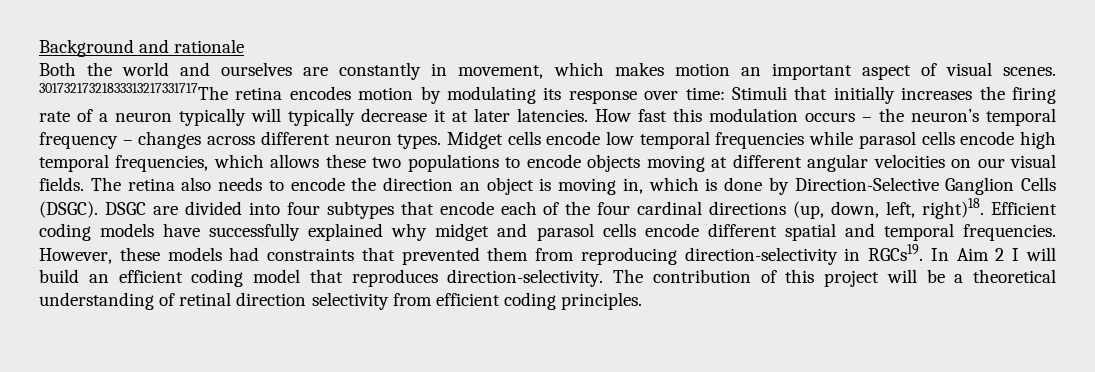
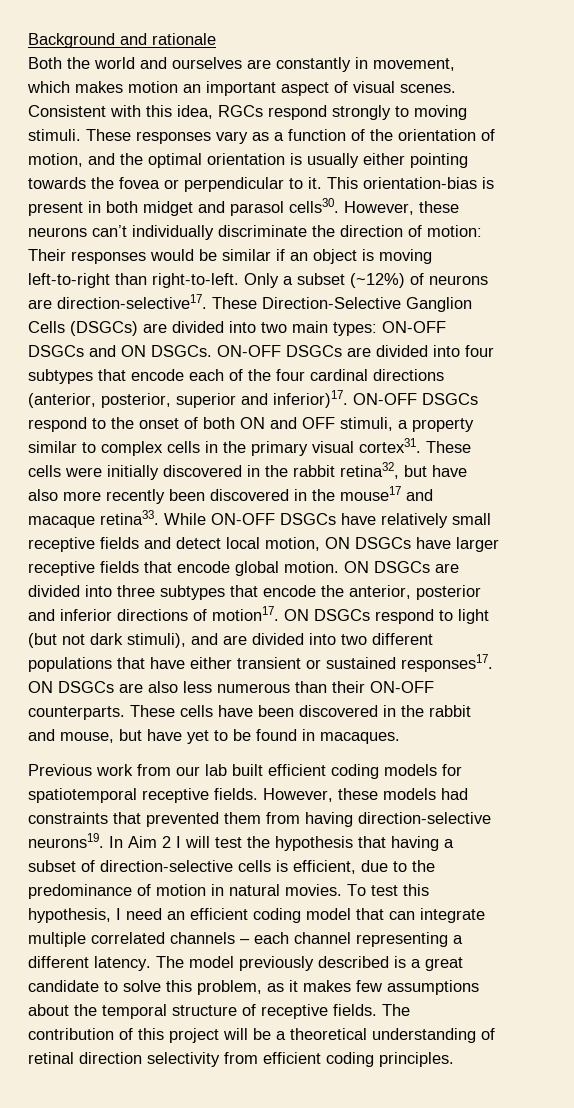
- 30173217321833313217331717The retina encodes motion by modulating its response over time: Stimuli that initially increases the firing rate of a neuron typically will typically decrease it at later latencies. How fast this modulation occurs – the neuron’s temporal frequency – changes across different neuron types. Midget cells encode low temporal frequencies while parasol cells encode high temporal frequencies, which allows these two populations to encode objects moving at different angular velocities on our visual fields. The retina also needs to encode the direction an object is moving in, which is done by Direction-Selective Ganglion Cells (DSGC). DSGC are divided into four subtypes that encode each of the four cardinal directions (up, down, left, right)18. Efficient coding models have successfully explained why midget and parasol cells encode different spatial and temporal frequencies.
+ Consistent with this idea, RGCs respond strongly to moving stimuli. These responses vary as a function of the orientation of motion, and the optimal orientation is usually either pointing towards the fovea or perpendicular to it. This orientation-bias is present in both midget and parasol cells30. However, these neurons can’t individually discriminate the direction of motion: Their responses would be similar if an object is moving left-to-right than right-to-left. Only a subset (~12%) of neurons are direction-selective17. These Direction-Selective Ganglion Cells (DSGCs) are divided into two main types: ON-OFF DSGCs and ON DSGCs. ON-OFF DSGCs are divided into four subtypes that encode each of the four cardinal directions (anterior, posterior, superior and inferior)17. ON-OFF DSGCs respond to the onset of both ON and OFF stimuli, a property similar to complex cells in the primary visual cortex31. These cells were initially discovered in the rabbit retina32, but have also more recently been discovered in the mouse17 and macaque retina33. While ON-OFF DSGCs have relatively small receptive fields and detect local motion, ON DSGCs have larger receptive fields that encode global motion. ON DSGCs are divided into three subtypes that encode the anterior, posterior and inferior directions of motion17. ON DSGCs respond to light (but not dark stimuli), and are divided into two different populations that have either transient or sustained responses17. ON DSGCs are also less numerous than their ON-OFF counterparts. These cells have been discovered in the rabbit and mouse, but have yet to be found in macaques.
+ Previous work from our lab built efficient coding models for spatiotemporal receptive fields.
- However, these models had constraints that prevented them from reproducing direction-selectivity in RGCs19.
+ However, these models had constraints that prevented them from having direction-selective neurons19.
- In Aim 2 I will build an efficient coding model that reproduces direction-selectivity.
+ In Aim 2 I will test the hypothesis that having a subset of direction-selective cells is efficient, due to the predominance of motion in natural movies. To test this hypothesis, I need an efficient coding model that can integrate multiple correlated channels – each channel representing a different latency. The model previously described is a great candidate to solve this problem, as it makes few assumptions about the temporal structure of receptive fields.

